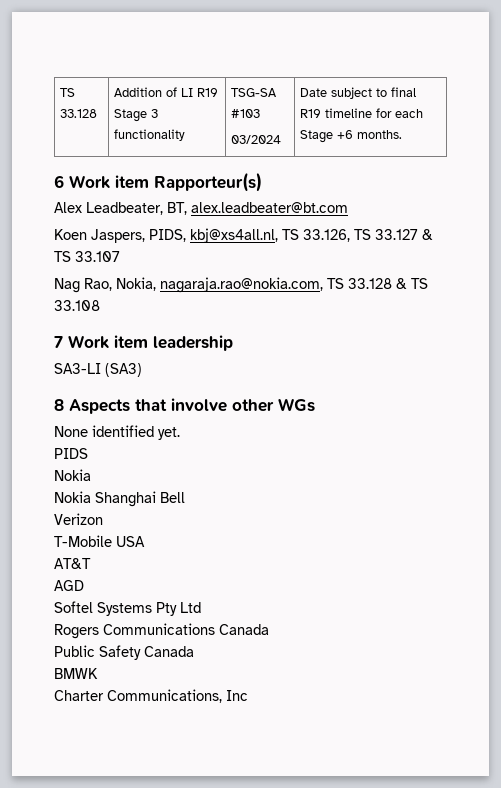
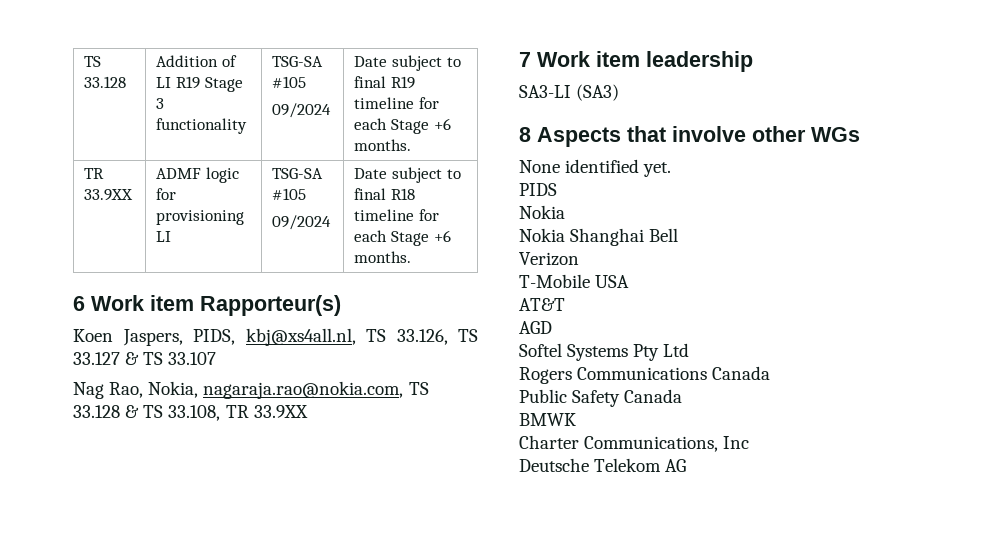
- TS 33.128 | Addition of LI R19 Stage 3 functionality | TSG-SA #103
- 03/2024 | Date subject to final R19 timeline for each Stage +6 months.
+ TS 33.128 | Addition of LI R19 Stage 3 functionality | TSG-SA #105
+ 09/2024 | Date subject to final R19 timeline for each Stage +6 months.
+ TR 33.9XX | ADMF logic for provisioning LI | TSG-SA #105
+ 09/2024 | Date subject to final R18 timeline for each Stage +6 months.
- Alex Leadbeater, BT, alex.leadbeater@bt.com
- Nag Rao, Nokia, nagaraja.rao@nokia.com, TS 33.128 & TS 33.108
+ Nag Rao, Nokia, nagaraja.rao@nokia.com, TS 33.128 & TS 33.108, TR 33.9XX
+ Deutsche Telekom AG

